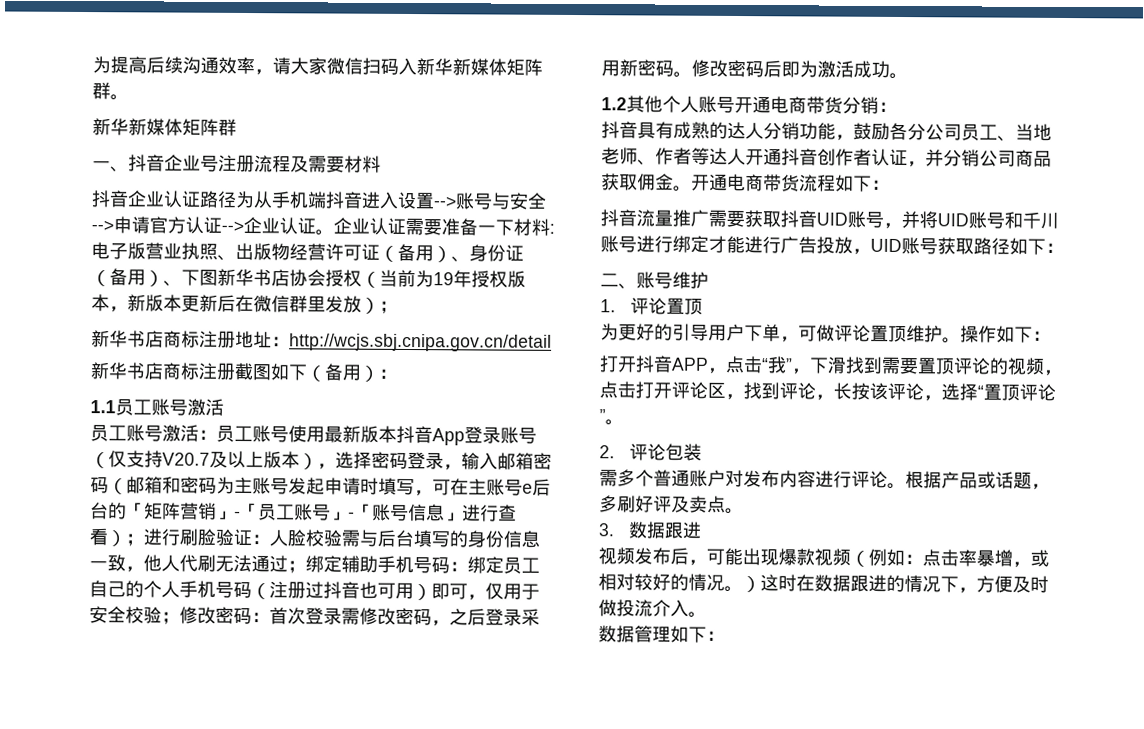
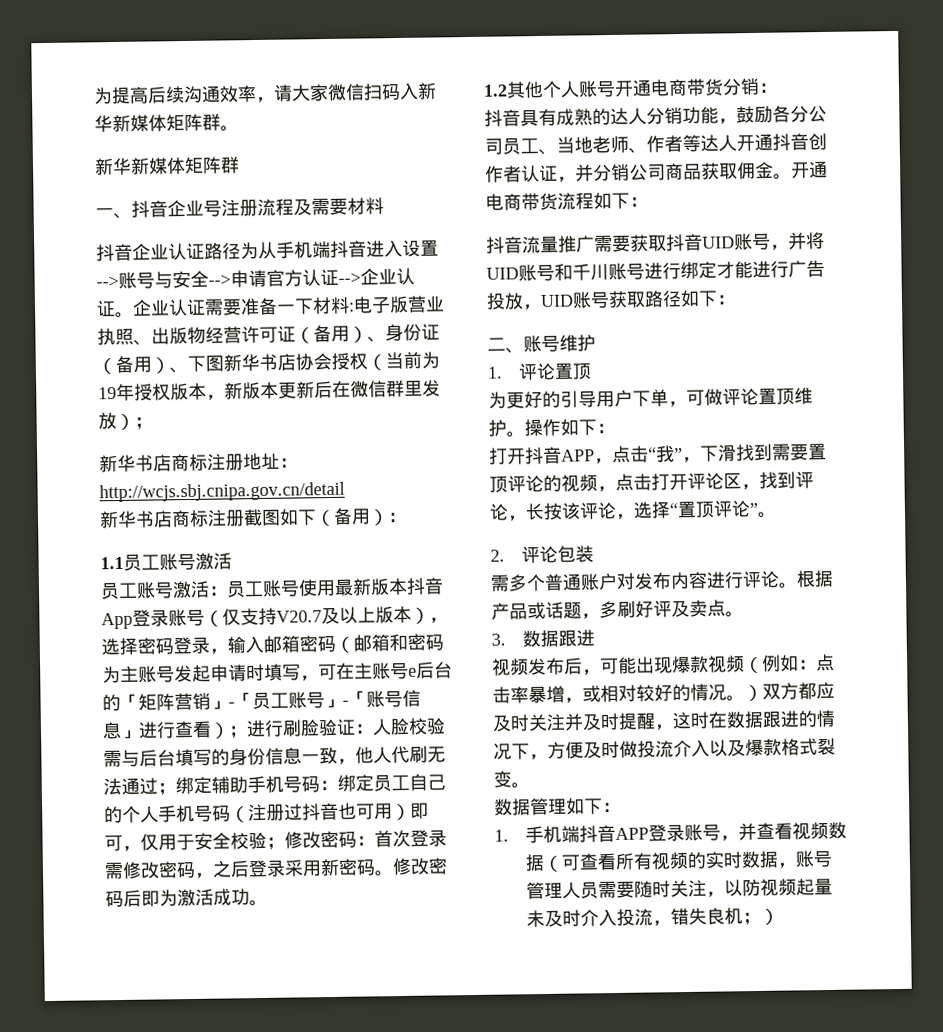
- 视频发布后，可能出现爆款视频（例如：点击率暴增，或相对较好的情况。）这时在数据跟进的情况下，方便及时做投流介入。
+ 视频发布后，可能出现爆款视频（例如：点击率暴增，或相对较好的情况。）双方都应及时关注并及时提醒，这时在数据跟进的情况下，方便及时做投流介入以及爆款格式裂变。
+ 1.手机端抖音APP登录账号，并查看视频数据（可查看所有视频的实时数据，账号管理人员需要随时关注，以防视频起量未及时介入投流，错失良机；）

